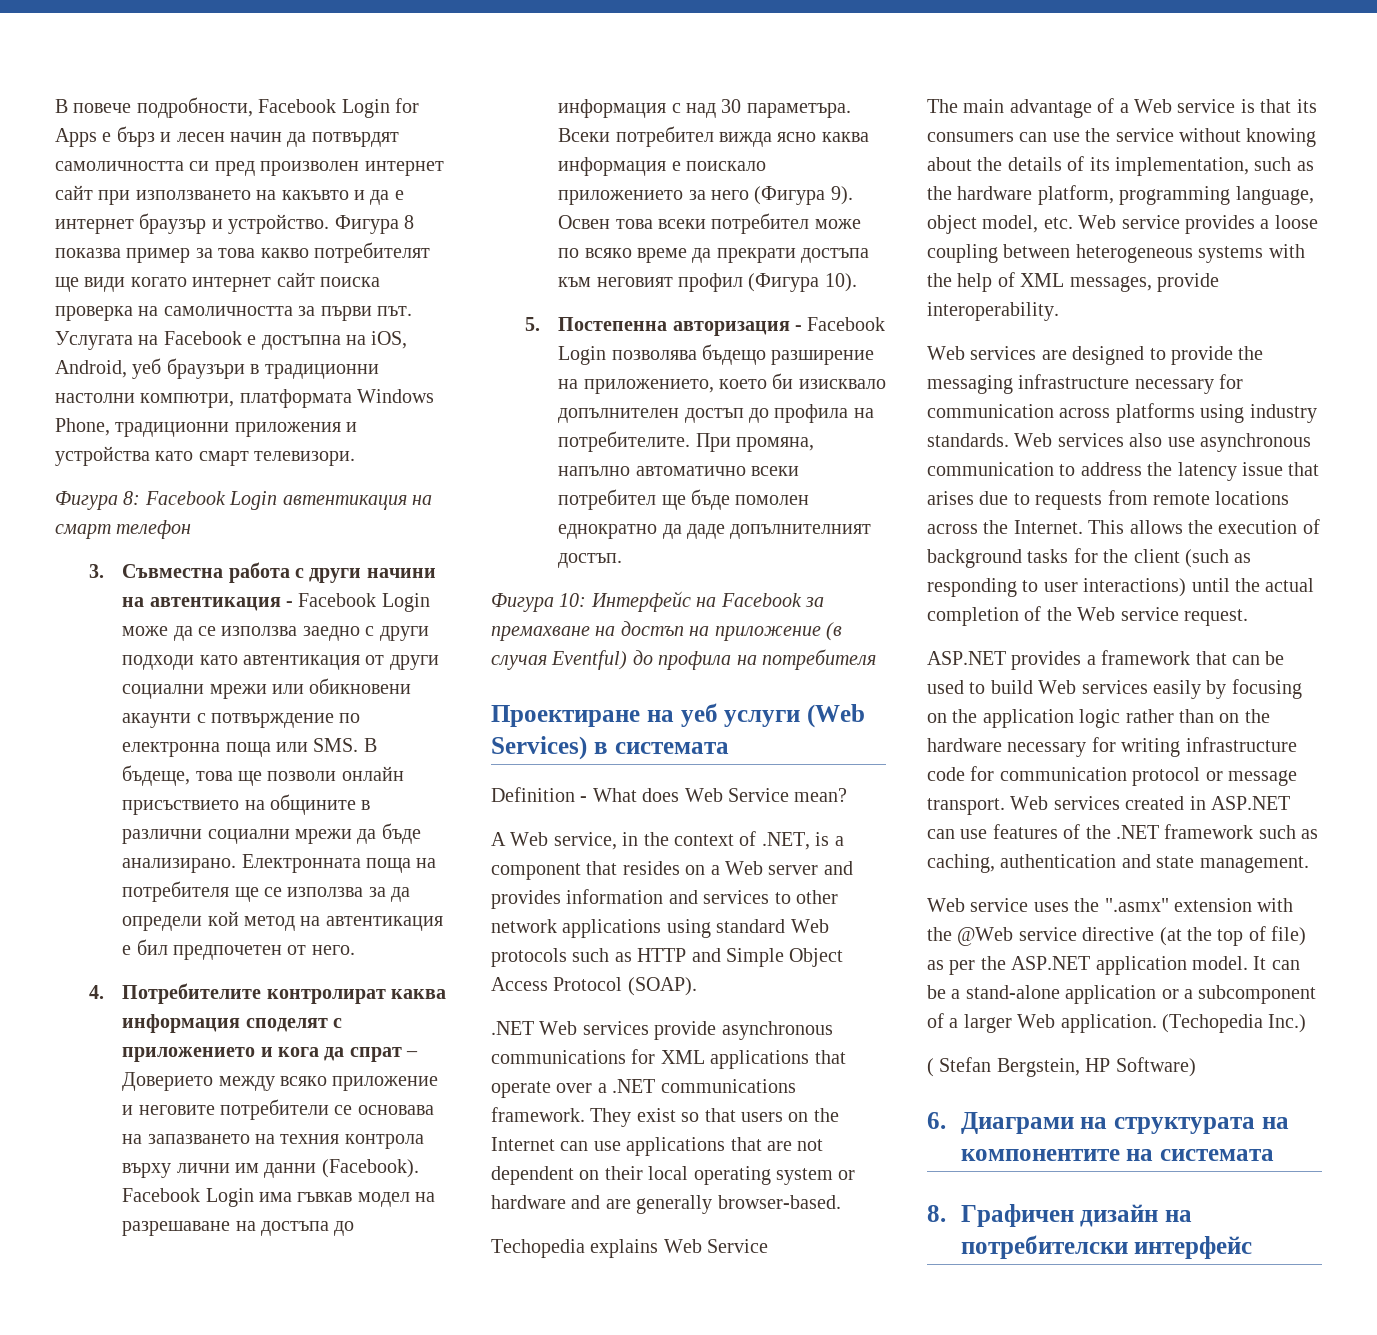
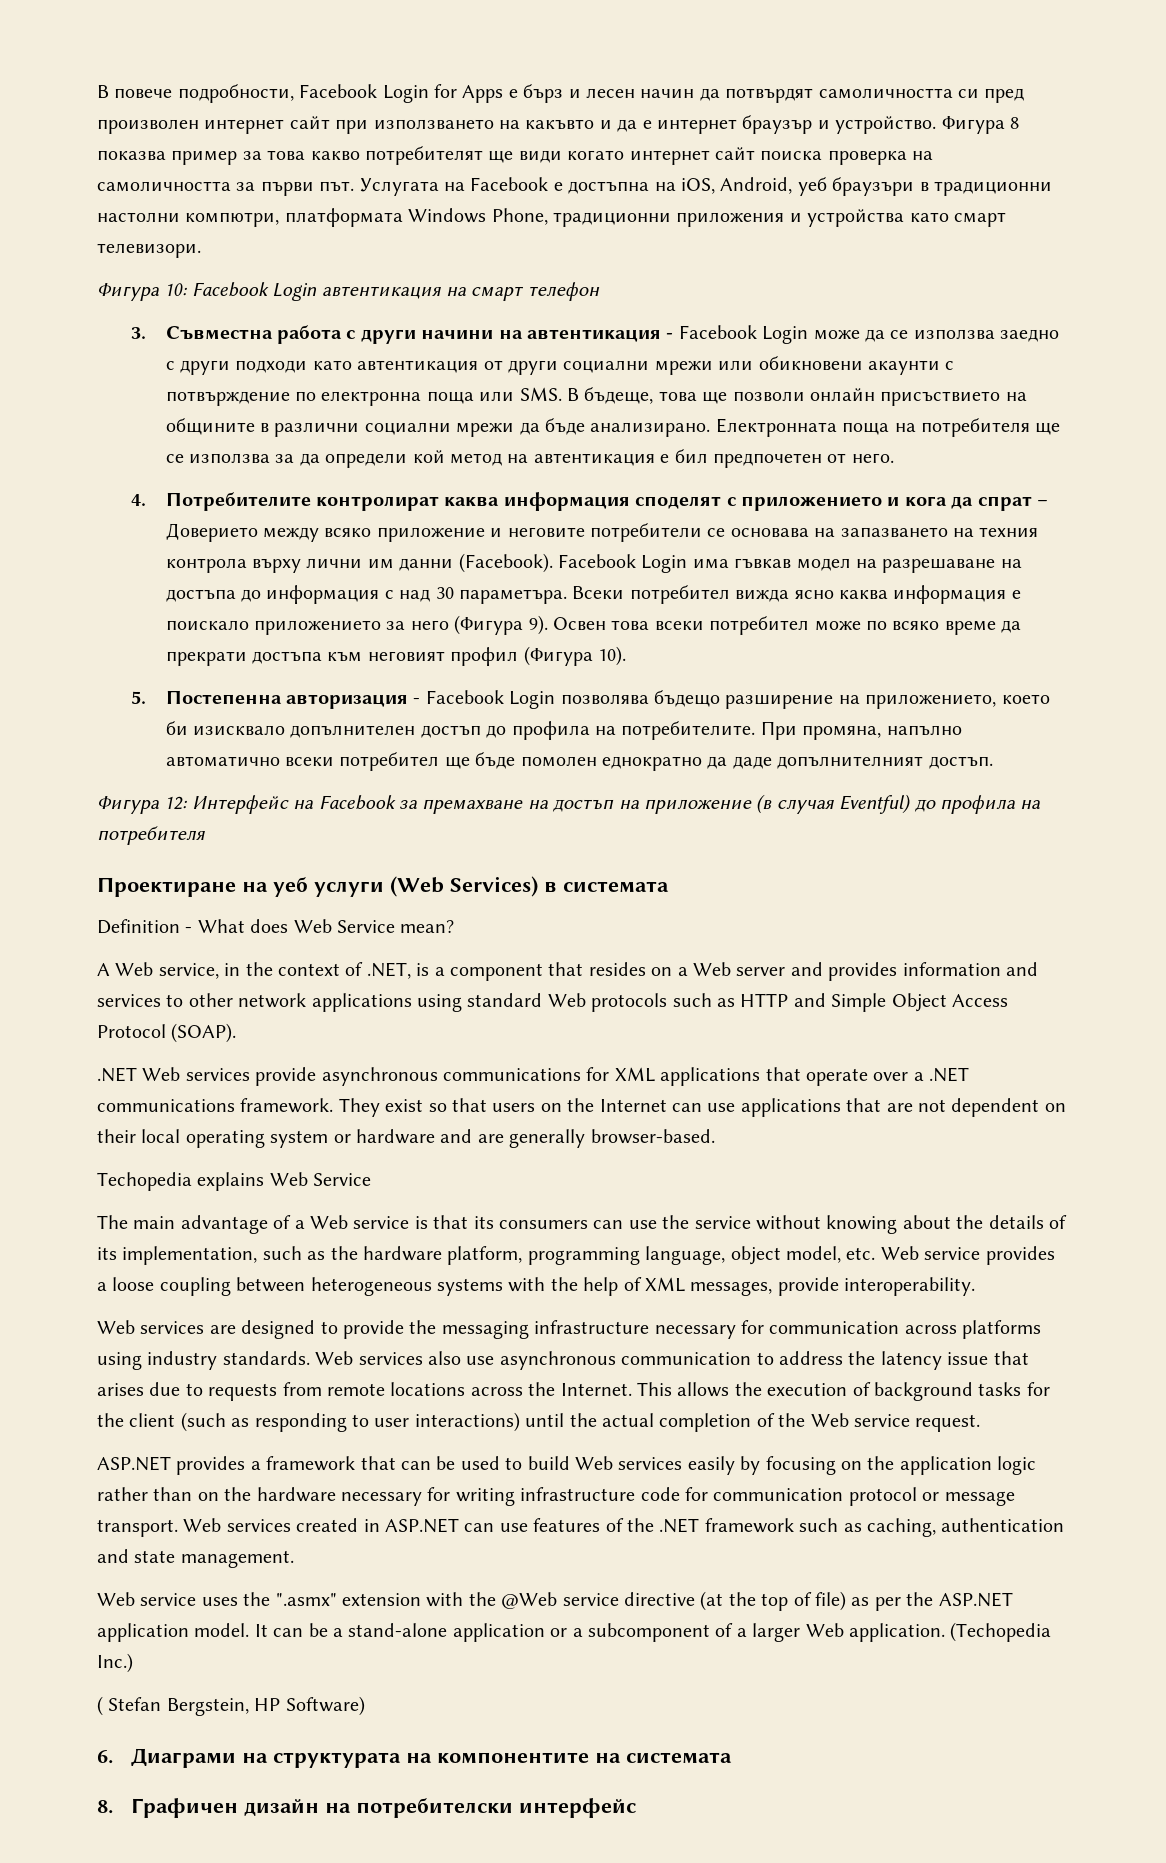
- Фигура 8: Facebook Login автентикация на смарт телефон
+ Фигура 10: Facebook Login автентикация на смарт телефон
- Фигура 10: Интерфейс на Facebook за премахване на достъп на приложение (в случая Eventful) до профила на потребителя
+ Фигура 12: Интерфейс на Facebook за премахване на достъп на приложение (в случая Eventful) до профила на потребителя

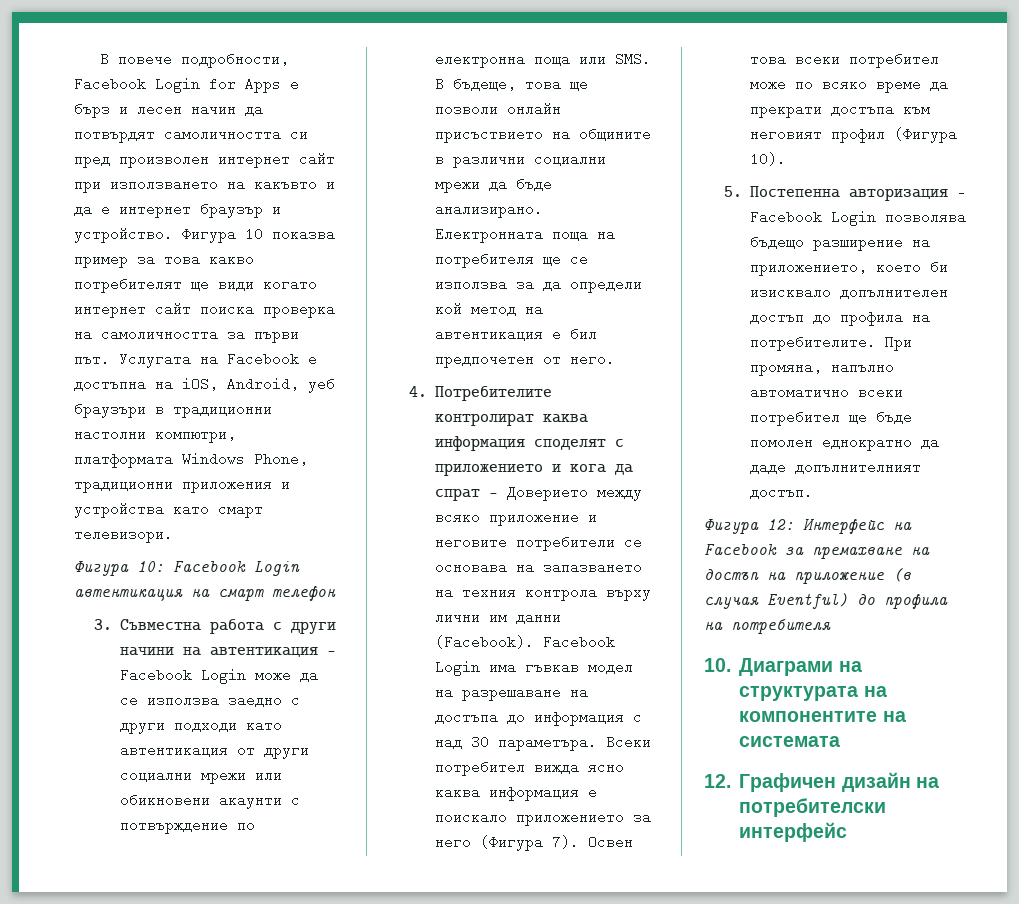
- Фигура 8 показва пример за това какво потребителят ще види когато интернет сайт поиска проверка на самоличността за първи път.
+ Фигура 10 показва пример за това какво потребителят ще види когато интернет сайт поиска проверка на самоличността за първи път.
- Всеки потребител вижда ясно каква информация е поискало приложението за него (Фигура 9).
+ Всеки потребител вижда ясно каква информация е поискало приложението за него (Фигура 7).
- Проектиране на уеб услуги (Web Services) в системата
- Definition - What does Web Service mean?
- A Web service, in the context of .NET, is a component that resides on a Web server and provides information and services to other network applications using standard Web protocols such as HTTP and Simple Object Access Protocol (SOAP).
- .NET Web services provide asynchronous communications for XML applications that operate over a .NET communications framework. They exist so that users on the Internet can use applications that are not dependent on their local operating system or hardware and are generally browser-based.
- Techopedia explains Web Service
- The main advantage of a Web service is that its consumers can use the service without knowing about the details of its implementation, such as the hardware platform, programming language, object model, etc. Web service provides a loose coupling between heterogeneous systems with the help of XML messages, provide interoperability.
- Web services are designed to provide the messaging infrastructure necessary for communication across platforms using industry standards. Web services also use asynchronous communication to address the latency issue that arises due to requests from remote locations across the Internet. This allows the execution of background tasks for the client (such as responding to user interactions) until the actual completion of the Web service request.
- ASP.NET provides a framework that can be used to build Web services easily by focusing on the application logic rather than on the hardware necessary for writing infrastructure code for communication protocol or message transport. Web services created in ASP.NET can use features of the .NET framework such as caching, authentication and state management.
- Web service uses the ".asmx" extension with the @Web service directive (at the top of file) as per the ASP.NET application model. It can be a stand-alone application or a subcomponent of a larger Web application. (Techopedia Inc.)
- ( Stefan Bergstein, HP Software)
- 6. Диаграми на структурата на компонентите на системата
+ 10. Диаграми на структурата на компонентите на системата
- 8. Графичен дизайн на потребителски интерфейс
+ 12. Графичен дизайн на потребителски интерфейс

